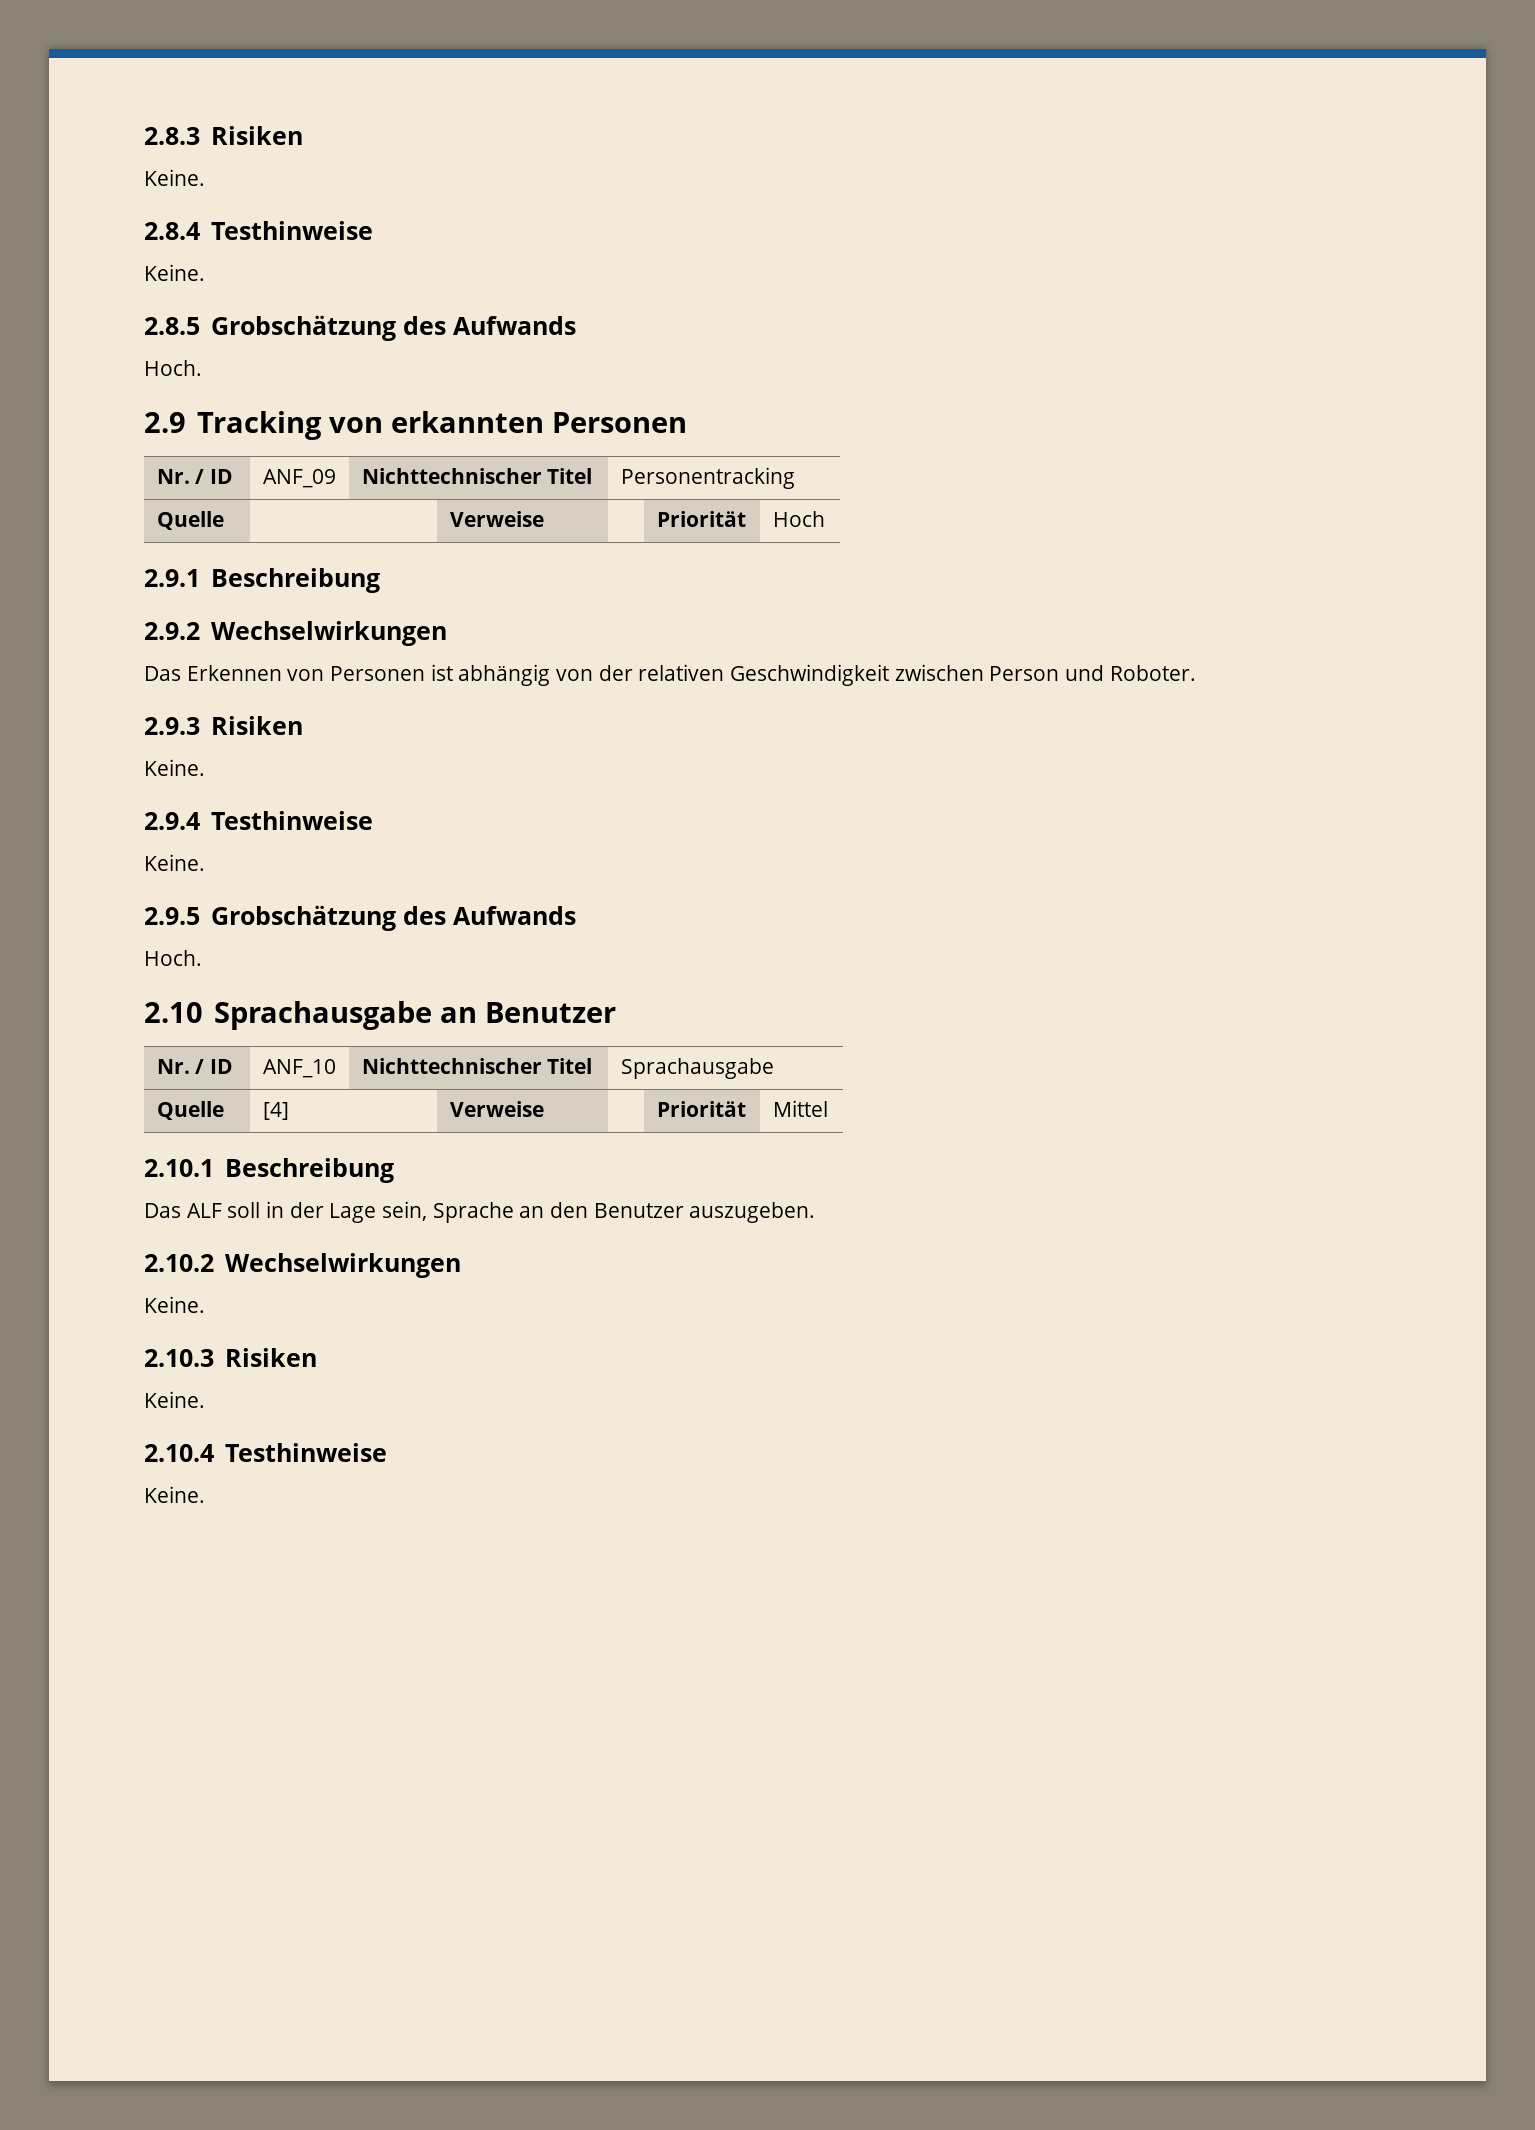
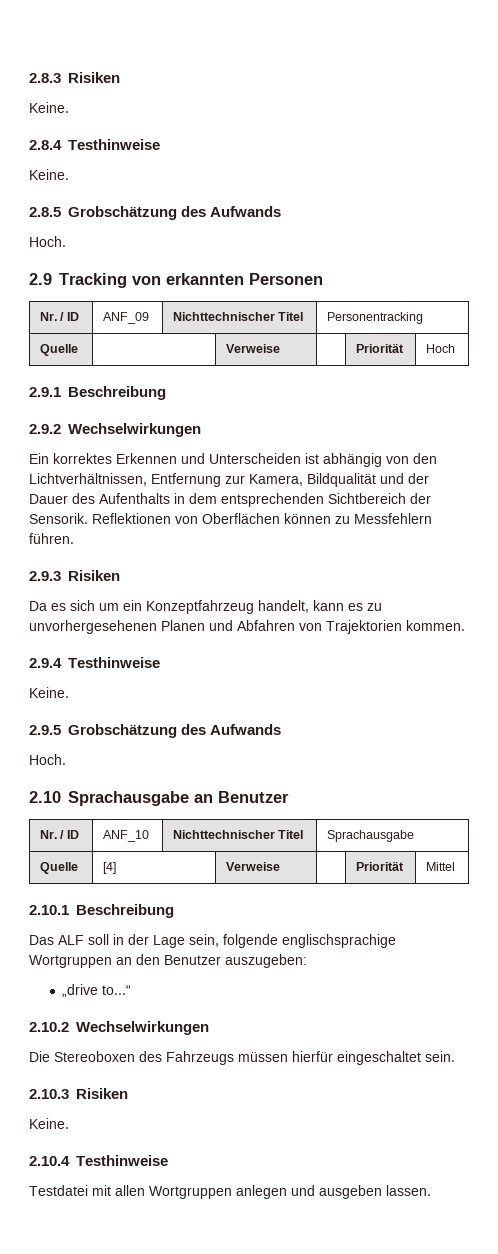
- Das Erkennen von Personen ist abhängig von der relativen Geschwindigkeit zwischen Person und Roboter.
+ Ein korrektes Erkennen und Unterscheiden ist abhängig von den Lichtverhältnissen, Entfernung zur Kamera, Bildqualität und der Dauer des Aufenthalts in dem entsprechenden Sichtbereich der Sensorik. Reflektionen von Oberflächen können zu Messfehlern führen.
  2.9.3 Risiken
- Keine.
+ Da es sich um ein Konzeptfahrzeug handelt, kann es zu unvorhergesehenen Planen und Abfahren von Trajektorien kommen.
- Das ALF soll in der Lage sein, Sprache an den Benutzer auszugeben.
+ Das ALF soll in der Lage sein, folgende englischsprachige Wortgruppen an den Benutzer auszugeben:
+ „drive to...“
  2.10.2 Wechselwirkungen
- Keine.
+ Die Stereoboxen des Fahrzeugs müssen hierfür eingeschaltet sein.
  2.10.4 Testhinweise
- Keine.
+ Testdatei mit allen Wortgruppen anlegen und ausgeben lassen.

